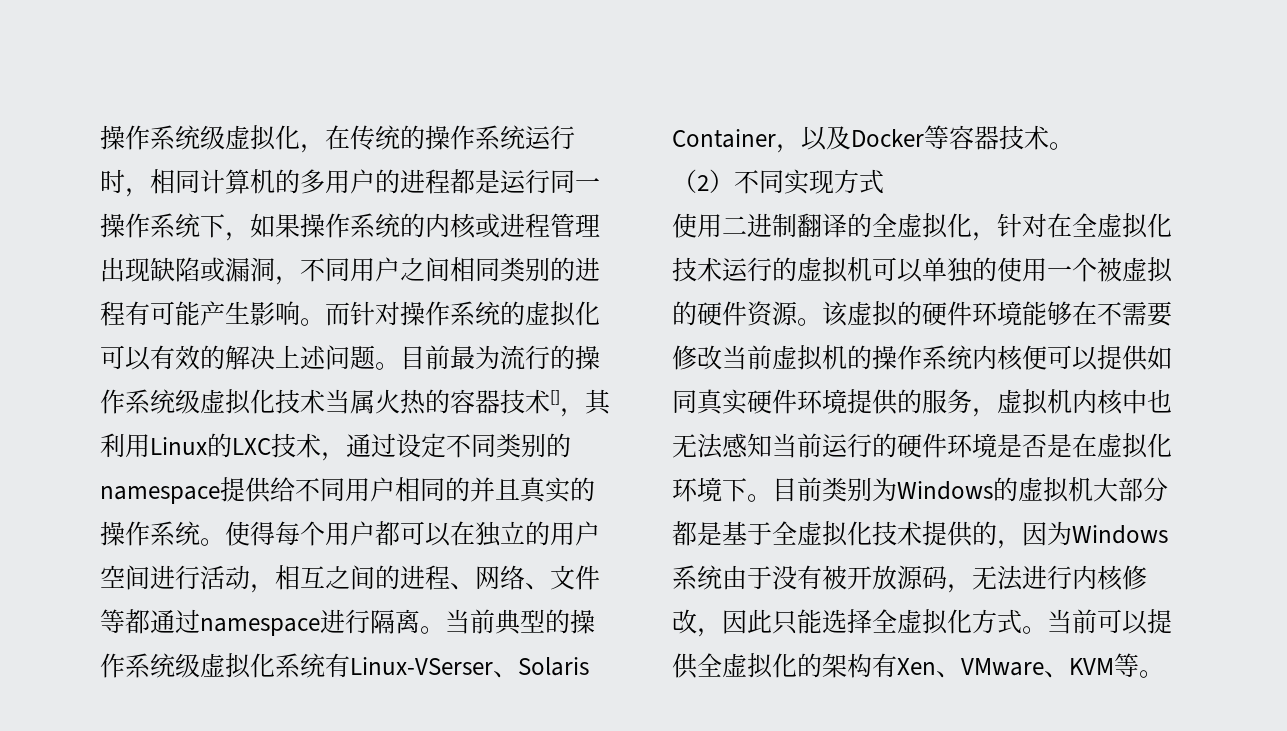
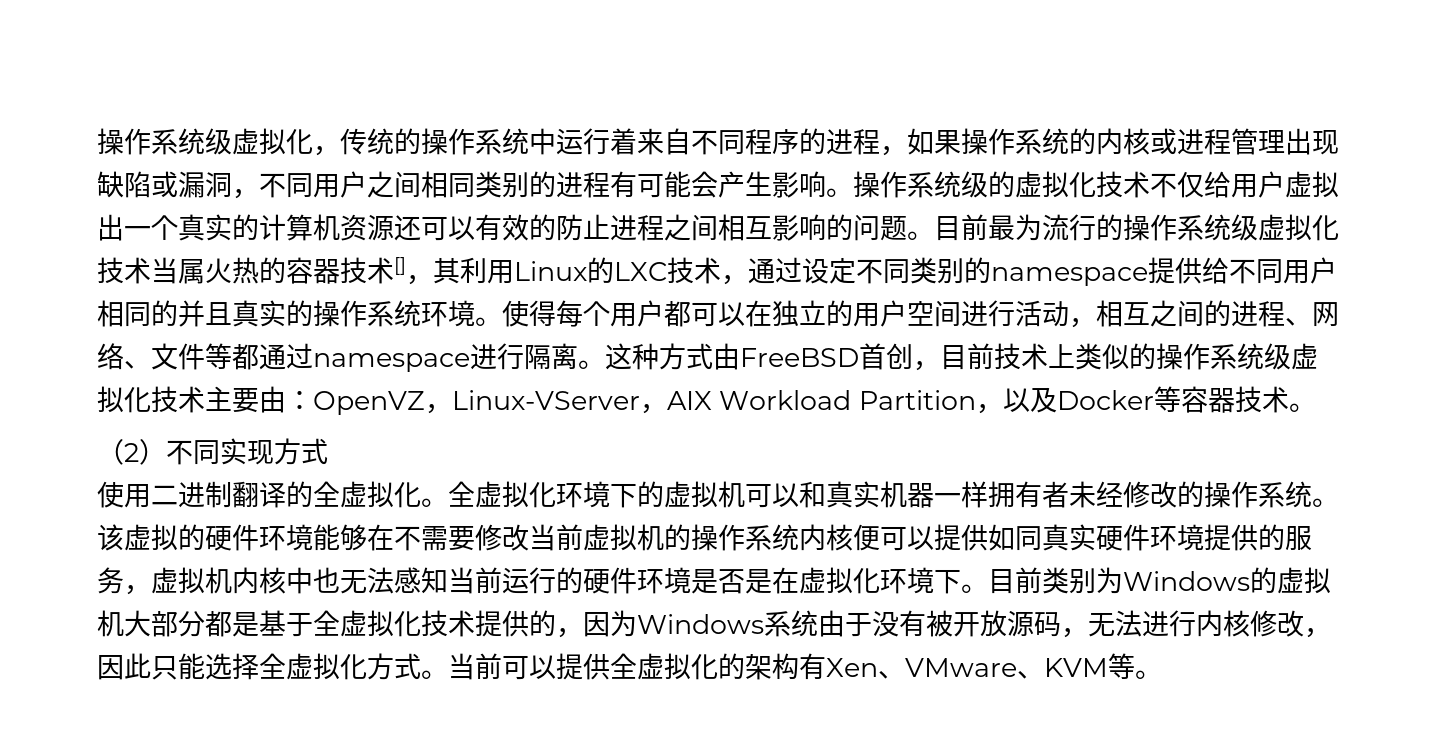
- 操作系统级虚拟化，在传统的操作系统运行时，相同计算机的多用户的进程都是运行同一操作系统下，如果操作系统的内核或进程管理出现缺陷或漏洞，不同用户之间相同类别的进程有可能产生影响。
+ 操作系统级虚拟化，传统的操作系统中运行着来自不同程序的进程，如果操作系统的内核或进程管理出现缺陷或漏洞，不同用户之间相同类别的进程有可能会产生影响。
- 而针对操作系统的虚拟化可以有效的解决上述问题。
+ 操作系统级的虚拟化技术不仅给用户虚拟出一个真实的计算机资源还可以有效的防止进程之间相互影响的问题。
- 目前最为流行的操作系统级虚拟化技术当属火热的容器技术[]，其利用Linux的LXC技术，通过设定不同类别的namespace提供给不同用户相同的并且真实的操作系统。
+ 目前最为流行的操作系统级虚拟化技术当属火热的容器技术[]，其利用Linux的LXC技术，通过设定不同类别的namespace提供给不同用户相同的并且真实的操作系统环境。
- 当前典型的操作系统级虚拟化系统有Linux-VSerser、Solaris Container，以及Docker等容器技术。
+ 这种方式由FreeBSD首创，目前技术上类似的操作系统级虚拟化技术主要由：OpenVZ，Linux-VServer，AIX Workload Partition，以及Docker等容器技术。
- 使用二进制翻译的全虚拟化，针对在全虚拟化技术运行的虚拟机可以单独的使用一个被虚拟的硬件资源。
+ 使用二进制翻译的全虚拟化。全虚拟化环境下的虚拟机可以和真实机器一样拥有者未经修改的操作系统。

